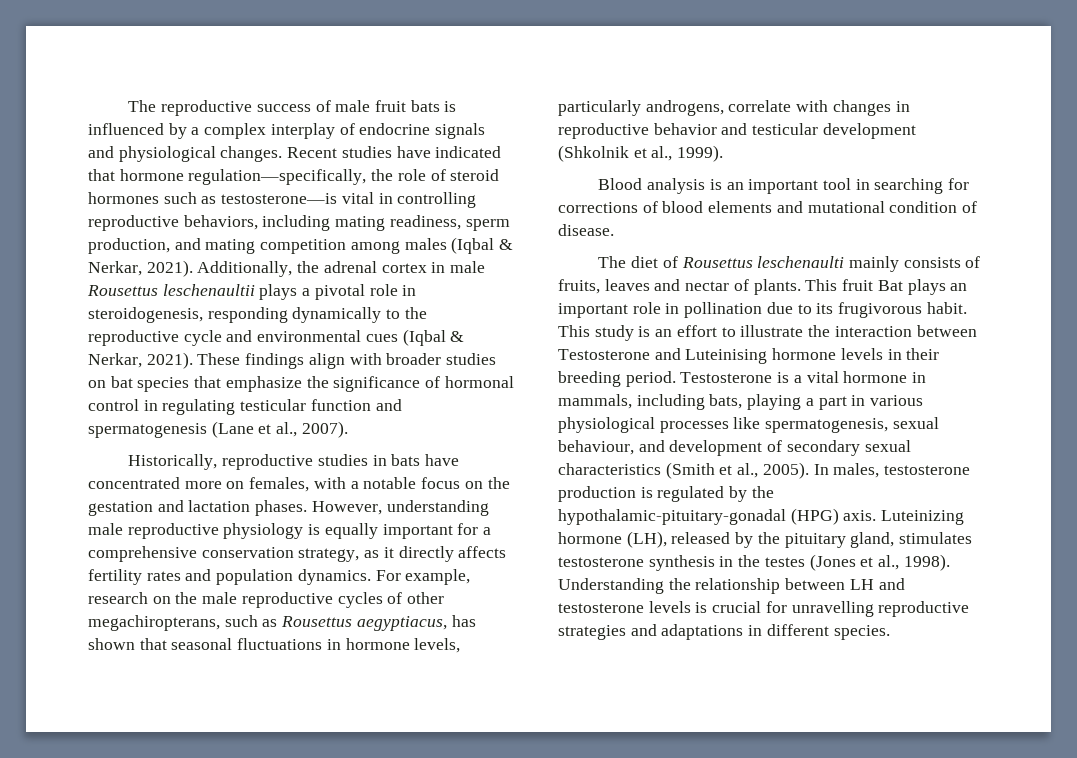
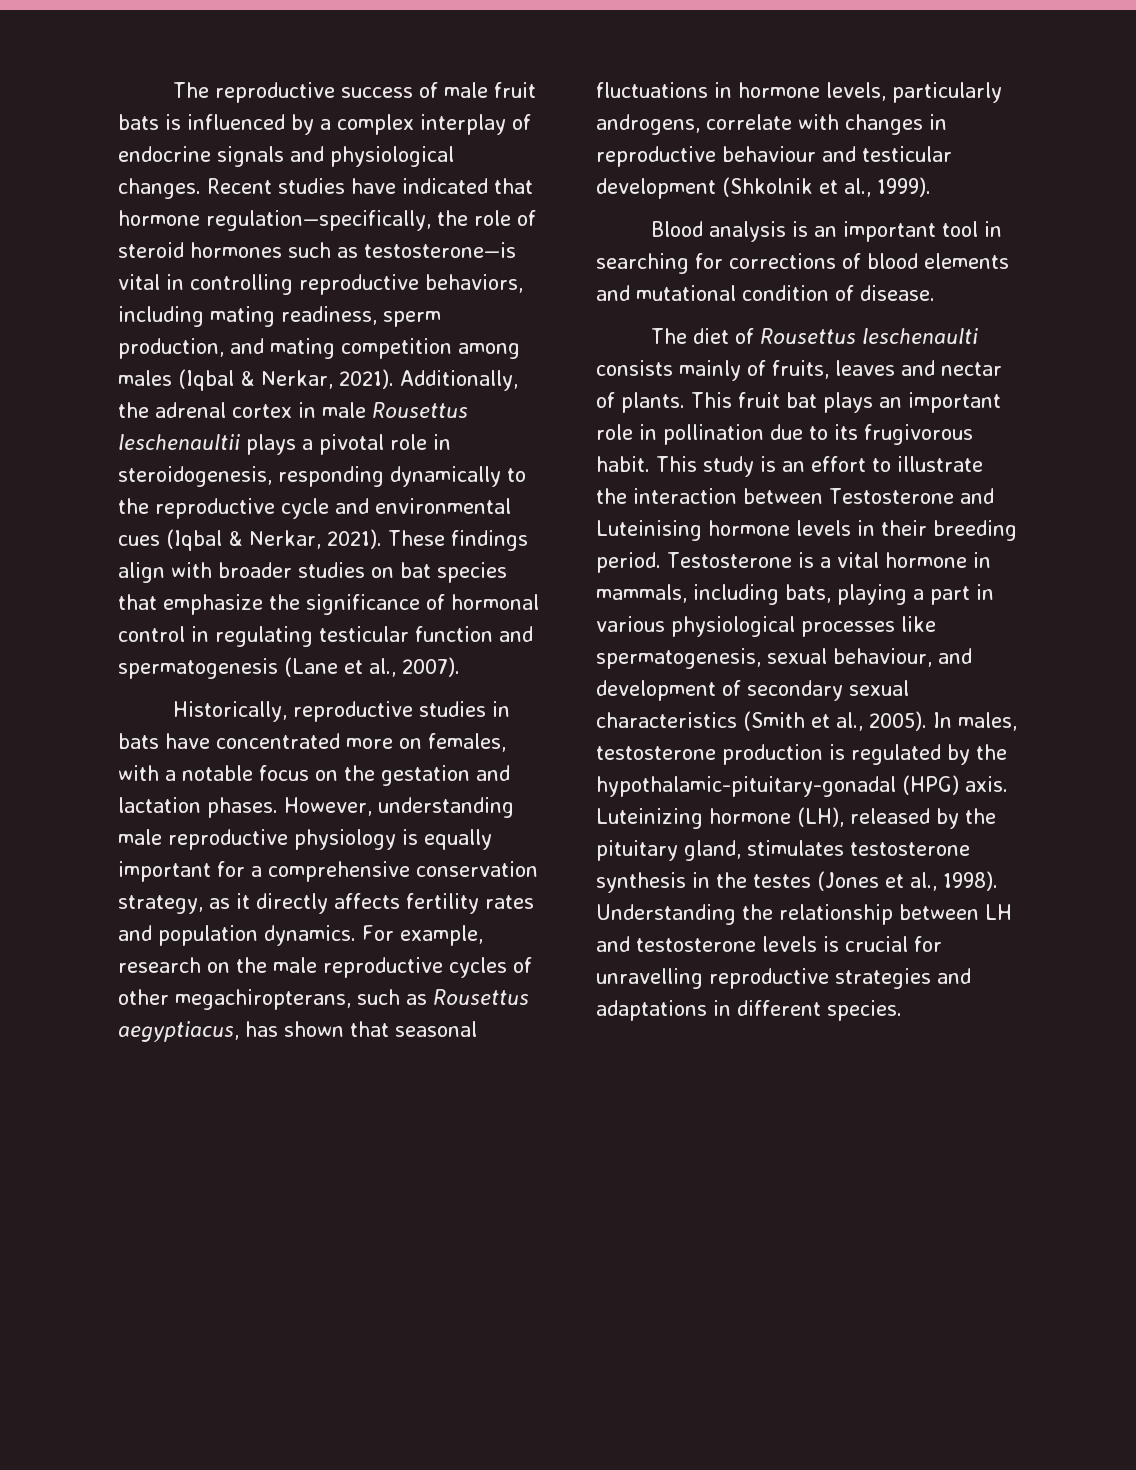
- For example, research on the male reproductive cycles of other megachiropterans, such as Rousettus aegyptiacus, has shown that seasonal fluctuations in hormone levels, particularly androgens, correlate with changes in reproductive behavior and testicular development (Shkolnik et al., 1999).
+ For example, research on the male reproductive cycles of other megachiropterans, such as Rousettus aegyptiacus, has shown that seasonal fluctuations in hormone levels, particularly androgens, correlate with changes in reproductive behaviour and testicular development (Shkolnik et al., 1999).
- The diet of Rousettus leschenaulti mainly consists of fruits, leaves and nectar of plants.
+ The diet of Rousettus leschenaulti consists mainly of fruits, leaves and nectar of plants.
- This fruit Bat plays an important role in pollination due to its frugivorous habit.
+ This fruit bat plays an important role in pollination due to its frugivorous habit.

